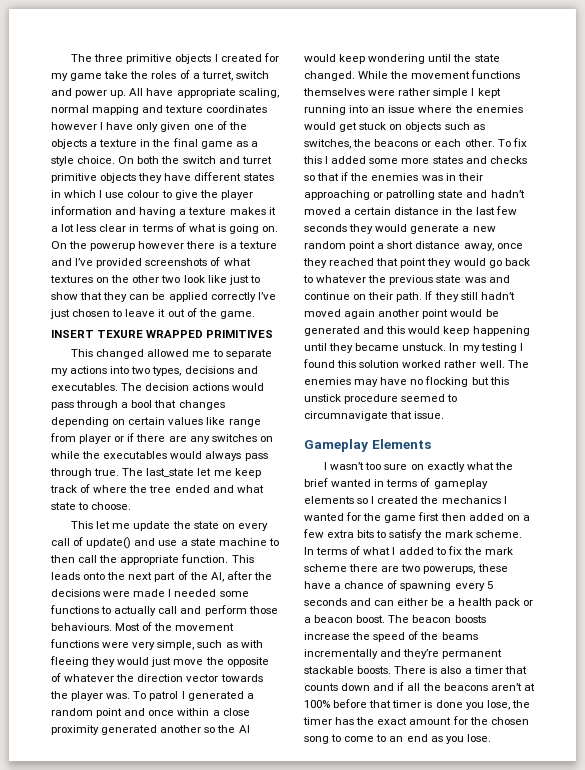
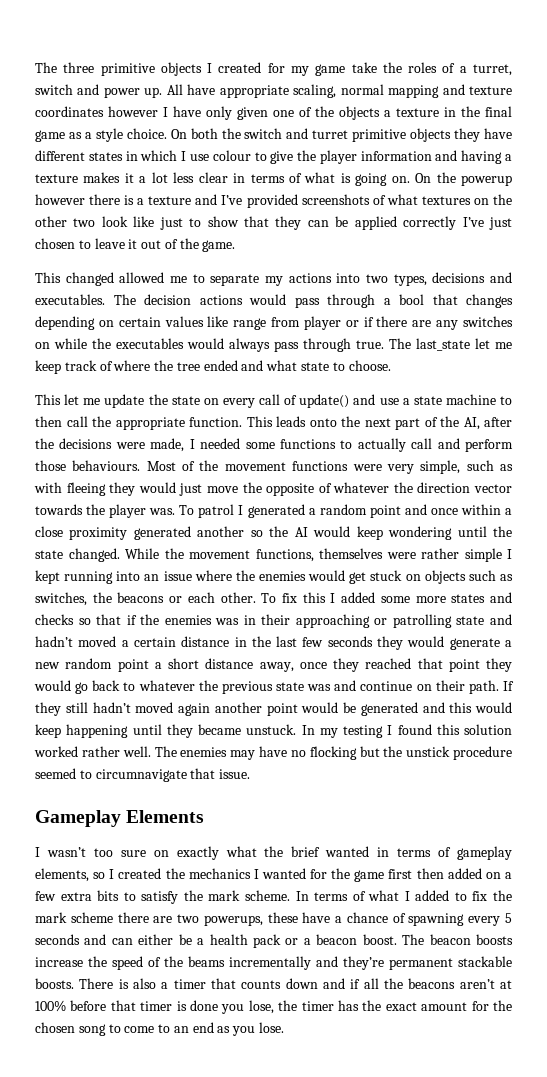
- INSERT TEXURE WRAPPED PRIMITIVES
- This leads onto the next part of the AI, after the decisions were made I needed some functions to actually call and perform those behaviours.
+ This leads onto the next part of the AI, after the decisions were made, I needed some functions to actually call and perform those behaviours.
- While the movement functions themselves were rather simple I kept running into an issue where the enemies would get stuck on objects such as switches, the beacons or each other.
+ While the movement functions, themselves were rather simple I kept running into an issue where the enemies would get stuck on objects such as switches, the beacons or each other.
- The enemies may have no flocking but this unstick procedure seemed to circumnavigate that issue.
+ The enemies may have no flocking but the unstick procedure seemed to circumnavigate that issue.
- I wasn’t too sure on exactly what the brief wanted in terms of gameplay elements so I created the mechanics I wanted for the game first then added on a few extra bits to satisfy the mark scheme.
+ I wasn’t too sure on exactly what the brief wanted in terms of gameplay elements, so I created the mechanics I wanted for the game first then added on a few extra bits to satisfy the mark scheme.

